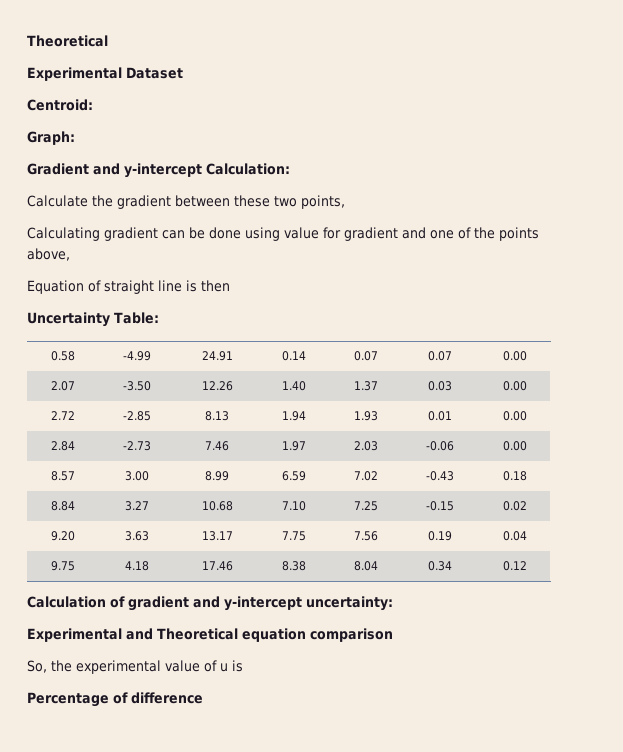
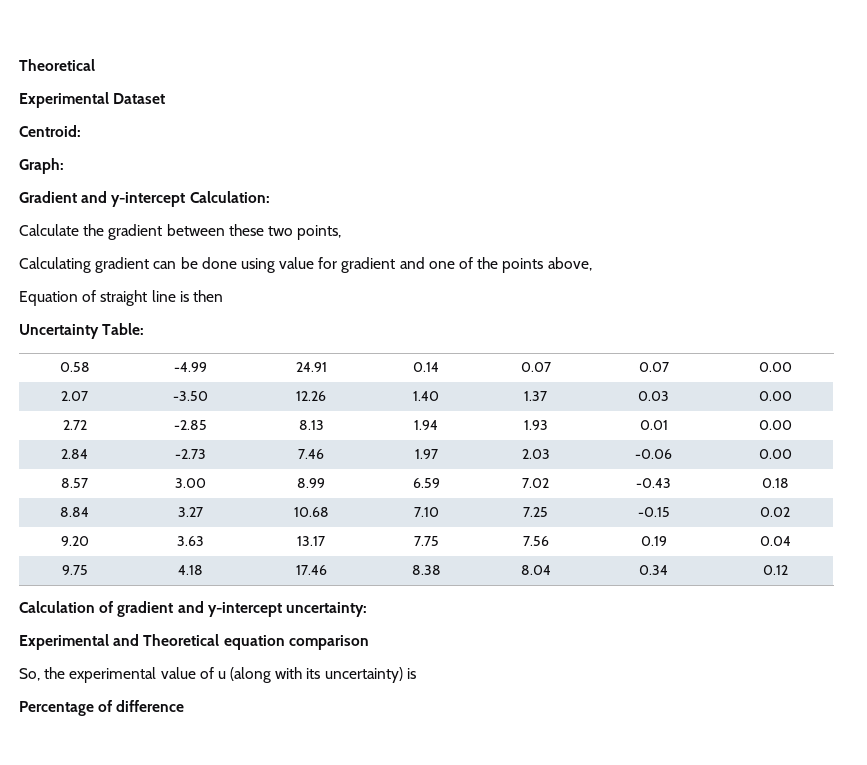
- So, the experimental value of u is
+ So, the experimental value of u (along with its uncertainty) is

